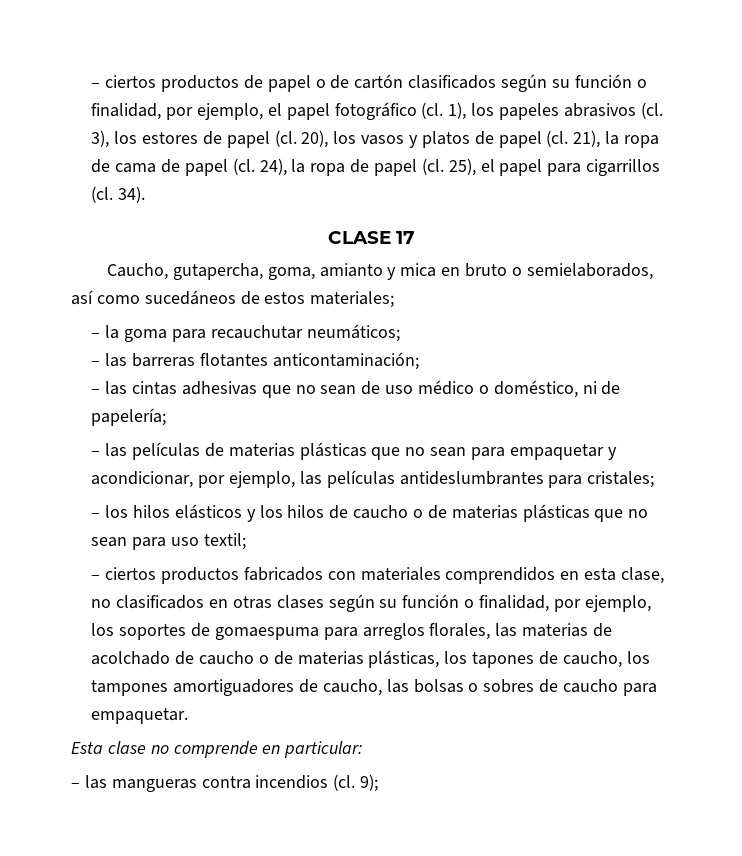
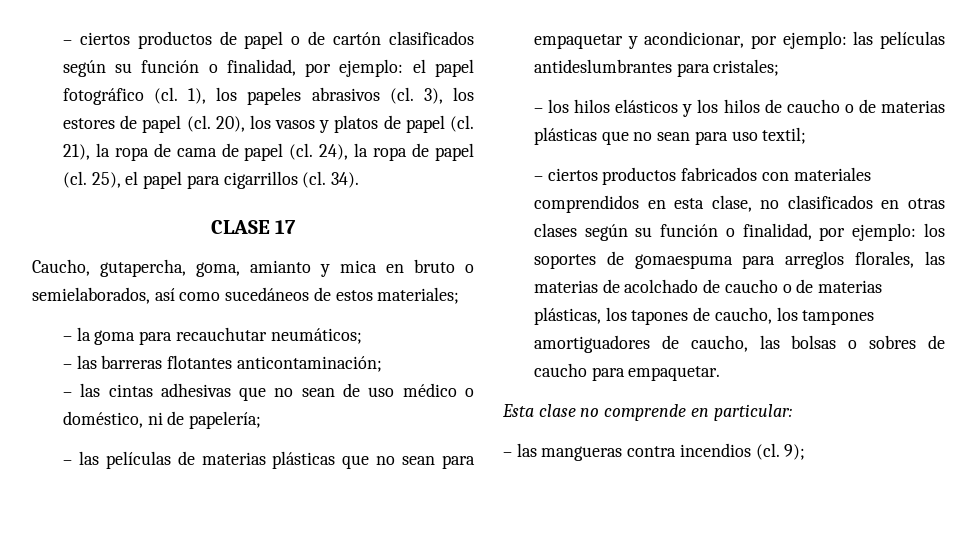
- – ciertos productos de papel o de cartón clasificados según su función o finalidad, por ejemplo, el papel fotográfico (cl.
+ – ciertos productos de papel o de cartón clasificados según su función o finalidad, por ejemplo: el papel fotográfico (cl.
- – las películas de materias plásticas que no sean para empaquetar y acondicionar, por ejemplo, las películas antideslumbrantes para cristales;
+ – las películas de materias plásticas que no sean para empaquetar y acondicionar, por ejemplo: las películas antideslumbrantes para cristales;
- – ciertos productos fabricados con materiales comprendidos en esta clase, no clasificados en otras clases según su función o finalidad, por ejemplo, los soportes de gomaespuma para arreglos florales, las materias de acolchado de caucho o de materias plásticas, los tapones de caucho, los tampones amortiguadores de caucho, las bolsas o sobres de caucho para empaquetar.
+ – ciertos productos fabricados con materiales comprendidos en esta clase, no clasificados en otras clases según su función o finalidad, por ejemplo: los soportes de gomaespuma para arreglos florales, las materias de acolchado de caucho o de materias plásticas, los tapones de caucho, los tampones amortiguadores de caucho, las bolsas o sobres de caucho para empaquetar.

